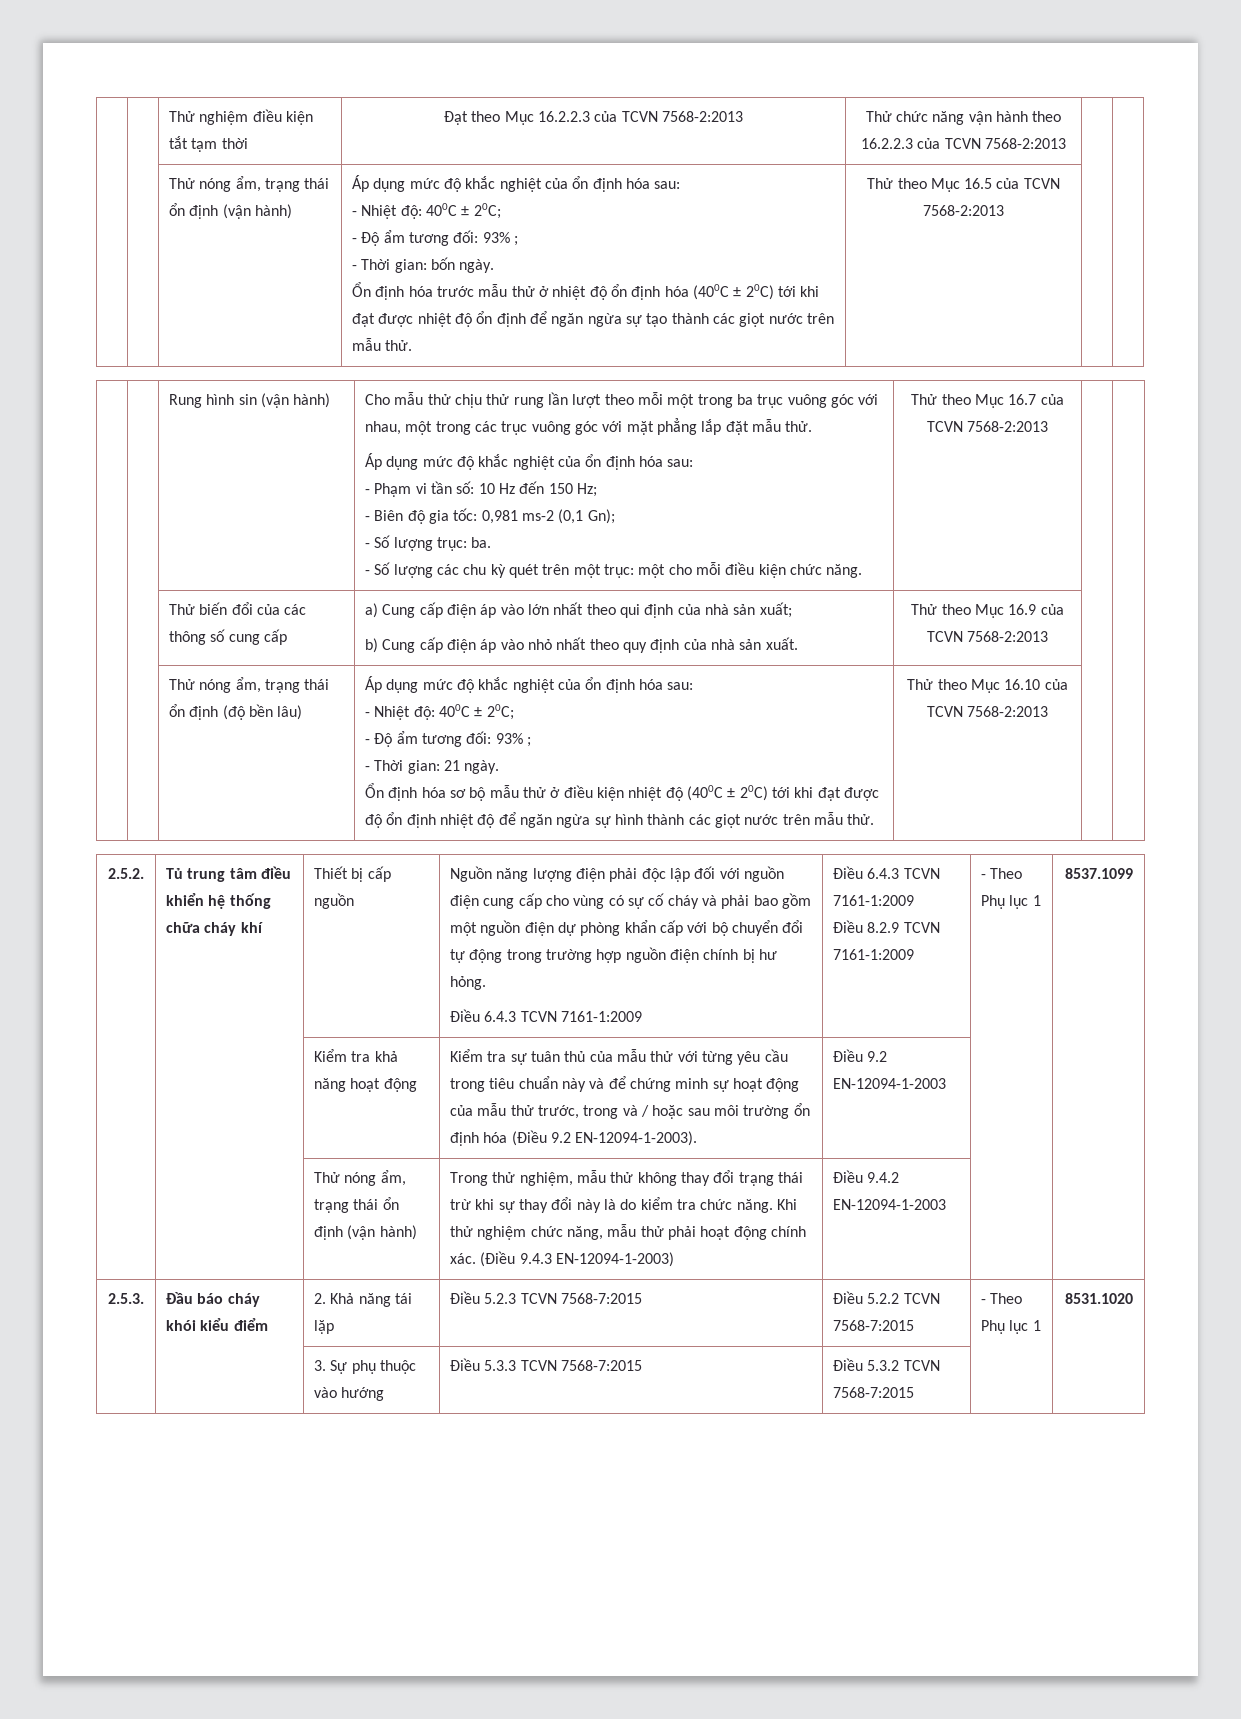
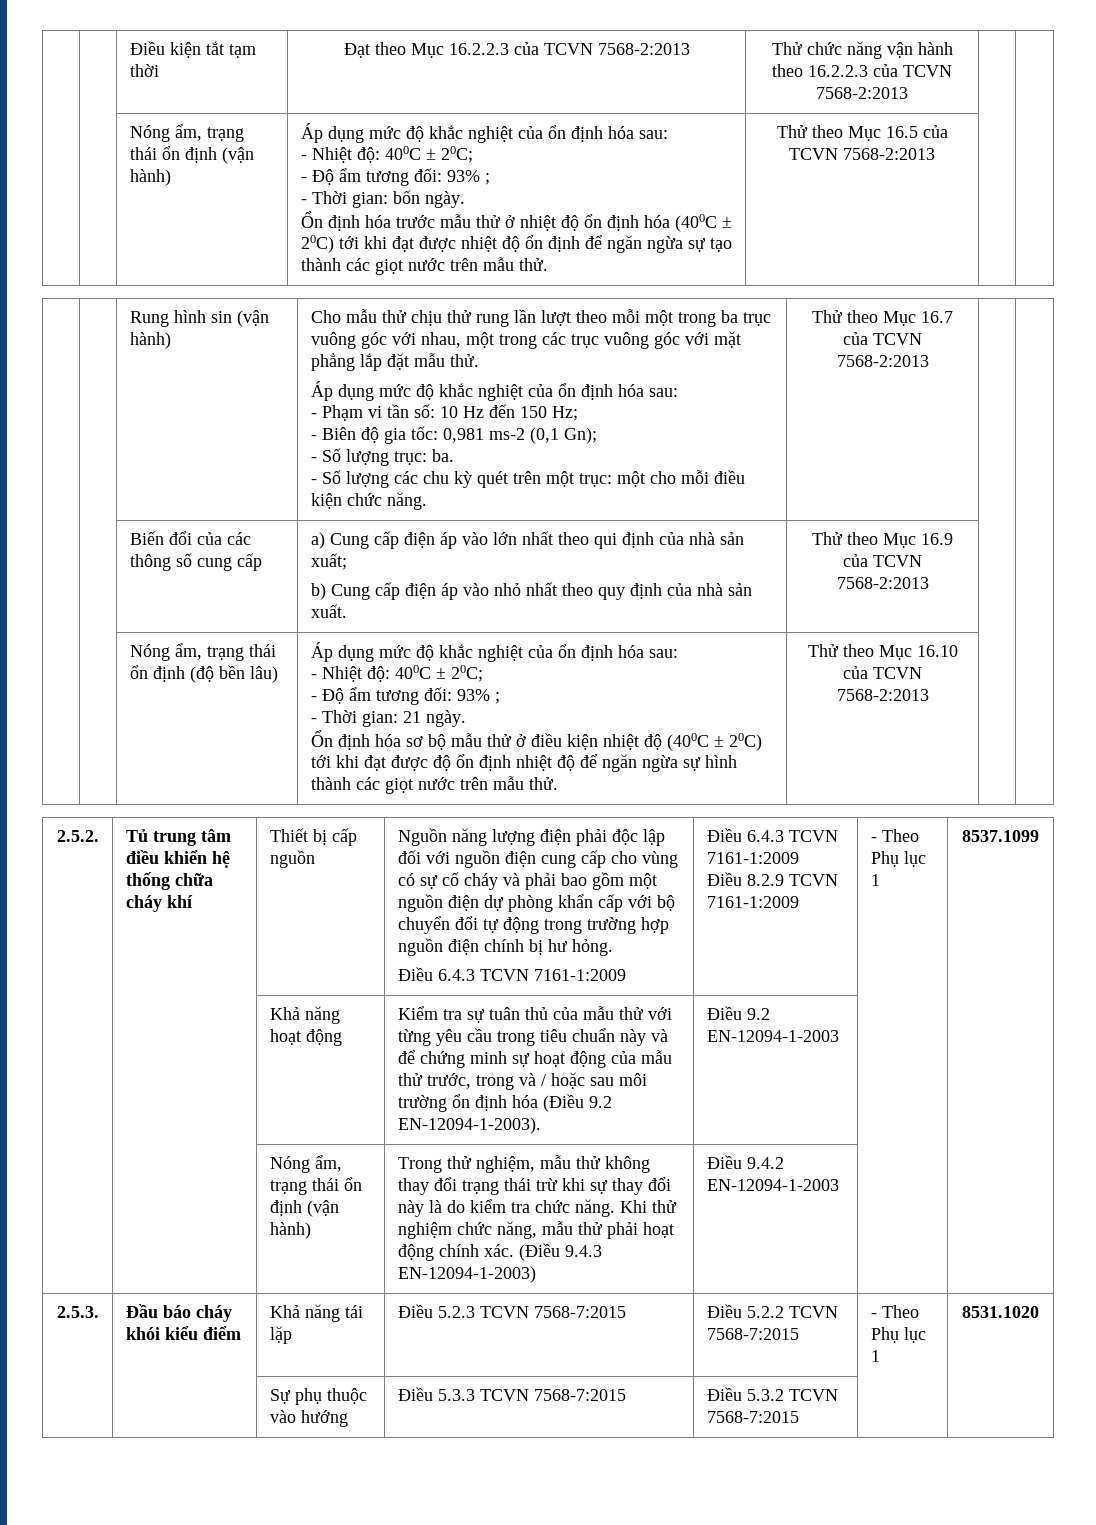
- | | Thử nghiệm điều kiện tắt tạm thời | Đạt theo Mục 16.2.2.3 của TCVN 7568-2:2013 | Thử chức năng vận hành theo 16.2.2.3 của TCVN 7568-2:2013 | |
- | | Thử nóng ẩm, trạng thái ổn định (vận hành)
+ | | Điều kiện tắt tạm thời | Đạt theo Mục 16.2.2.3 của TCVN 7568-2:2013 | Thử chức năng vận hành theo 16.2.2.3 của TCVN 7568-2:2013 | |
+ | | Nóng ẩm, trạng thái ổn định (vận hành)
- Thử biến đổi của các thông số cung cấp
+ Biến đổi của các thông số cung cấp
- Thử nóng ẩm, trạng thái ổn định (độ bền lâu)
+ Nóng ẩm, trạng thái ổn định (độ bền lâu)
- Kiểm tra khả năng hoạt động
+ Khả năng hoạt động
  Điều 9.2 EN-12094-1-2003 | |
- | | Thử nóng ẩm, trạng thái ổn định (vận hành)
+ | | Nóng ẩm, trạng thái ổn định (vận hành)
- 2.5.3. | Đầu báo cháy khói kiểu điểm | 2. Khả năng tái lặp | Điều 5.2.3 TCVN 7568-7:2015 | Điều 5.2.2 TCVN 7568-7:2015 | - Theo Phụ lục 1 | 8531.1020
+ 2.5.3. | Đầu báo cháy khói kiểu điểm | Khả năng tái lặp | Điều 5.2.3 TCVN 7568-7:2015 | Điều 5.2.2 TCVN 7568-7:2015 | - Theo Phụ lục 1 | 8531.1020
- | | 3. Sự phụ thuộc vào hướng | Điều 5.3.3 TCVN 7568-7:2015 | Điều 5.3.2 TCVN 7568-7:2015 | |
+ | | Sự phụ thuộc vào hướng | Điều 5.3.3 TCVN 7568-7:2015 | Điều 5.3.2 TCVN 7568-7:2015 | |

